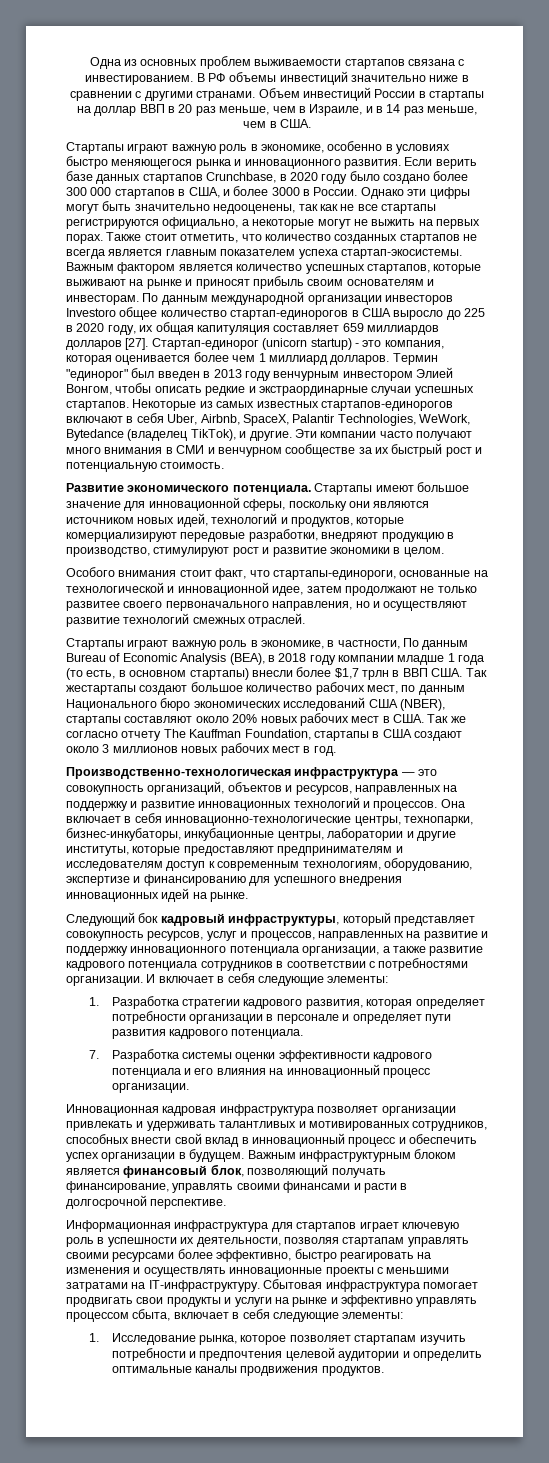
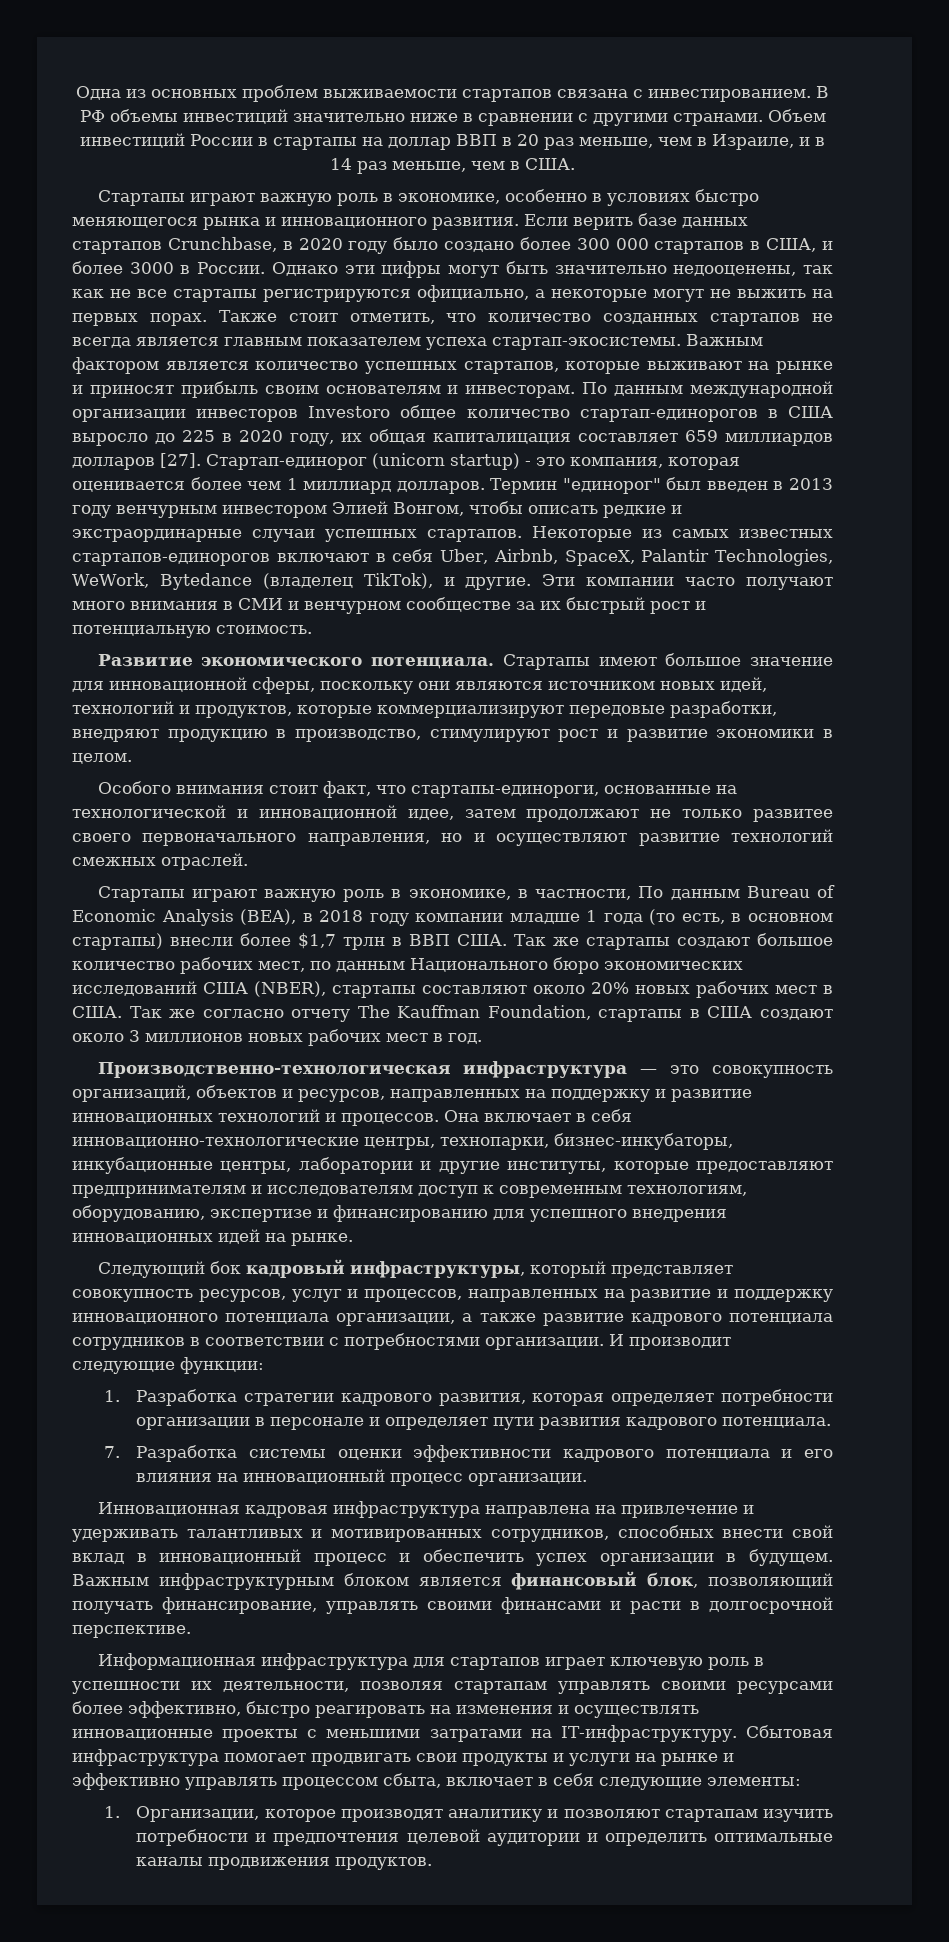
- По данным международной организации инвесторов Investoro общее количество стартап-единорогов в США выросло до 225 в 2020 году, их общая капитуляция составляет 659 миллиардов долларов [27].
+ По данным международной организации инвесторов Investoro общее количество стартап-единорогов в США выросло до 225 в 2020 году, их общая капиталицация составляет 659 миллиардов долларов [27].
- Стартапы имеют большое значение для инновационной сферы, поскольку они являются источником новых идей, технологий и продуктов, которые комерциализируют передовые разработки, внедряют продукцию в производство, стимулируют рост и развитие экономики в целом.
+ Стартапы имеют большое значение для инновационной сферы, поскольку они являются источником новых идей, технологий и продуктов, которые коммерциализируют передовые разработки, внедряют продукцию в производство, стимулируют рост и развитие экономики в целом.
- Стартапы играют важную роль в экономике, в частности, По данным Bureau of Economic Analysis (BEA), в 2018 году компании младше 1 года (то есть, в основном стартапы) внесли более $1,7 трлн в ВВП США. Так жестартапы создают большое количество рабочих мест, по данным Национального бюро экономических исследований США (NBER), стартапы составляют около 20% новых рабочих мест в США. Так же согласно отчету The Kauffman Foundation, стартапы в США создают около 3 миллионов новых рабочих мест в год.
+ Стартапы играют важную роль в экономике, в частности, По данным Bureau of Economic Analysis (BEA), в 2018 году компании младше 1 года (то есть, в основном стартапы) внесли более $1,7 трлн в ВВП США. Так же стартапы создают большое количество рабочих мест, по данным Национального бюро экономических исследований США (NBER), стартапы составляют около 20% новых рабочих мест в США. Так же согласно отчету The Kauffman Foundation, стартапы в США создают около 3 миллионов новых рабочих мест в год.
- И включает в себя следующие элементы:
+ И производит следующие функции:
- Инновационная кадровая инфраструктура позволяет организации привлекать и удерживать талантливых и мотивированных сотрудников, способных внести свой вклад в инновационный процесс и обеспечить успех организации в будущем.
+ Инновационная кадровая инфраструктура направлена на привлечение и удерживать талантливых и мотивированных сотрудников, способных внести свой вклад в инновационный процесс и обеспечить успех организации в будущем.
- 1. Исследование рынка, которое позволяет стартапам изучить потребности и предпочтения целевой аудитории и определить оптимальные каналы продвижения продуктов.
+ 1. Организации, которое производят аналитику и позволяют стартапам изучить потребности и предпочтения целевой аудитории и определить оптимальные каналы продвижения продуктов.

